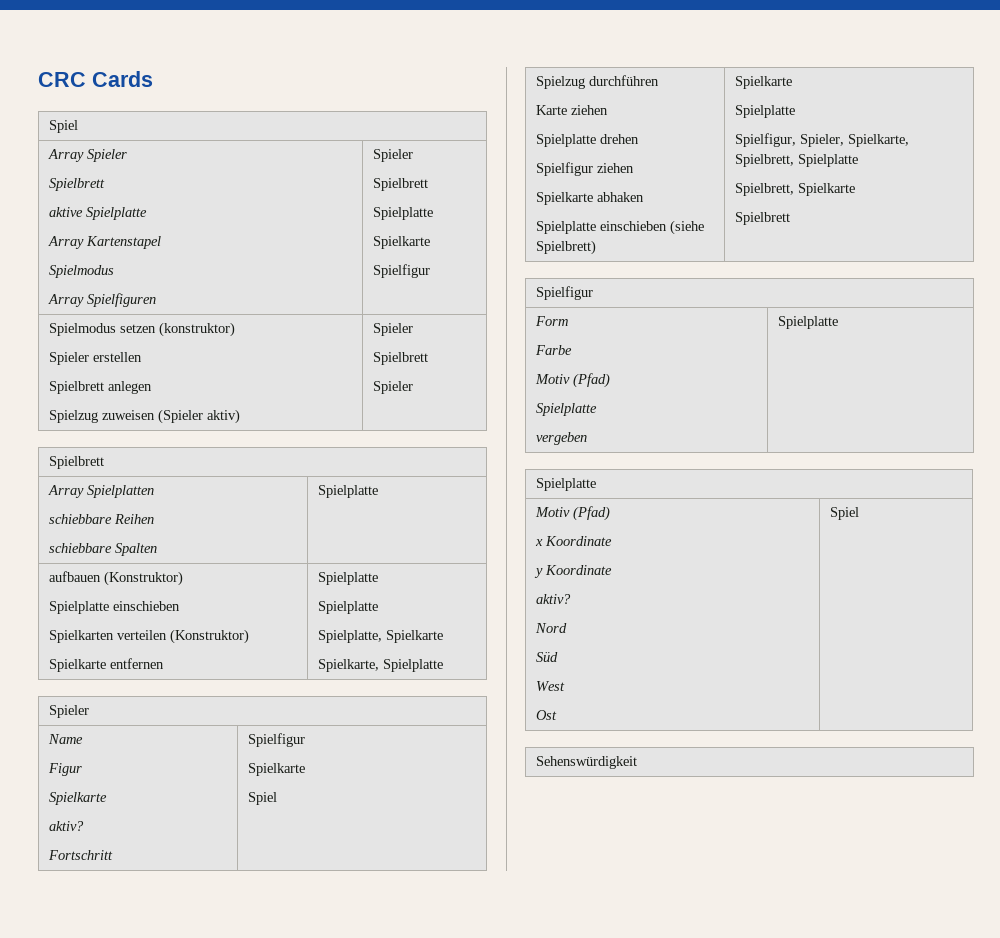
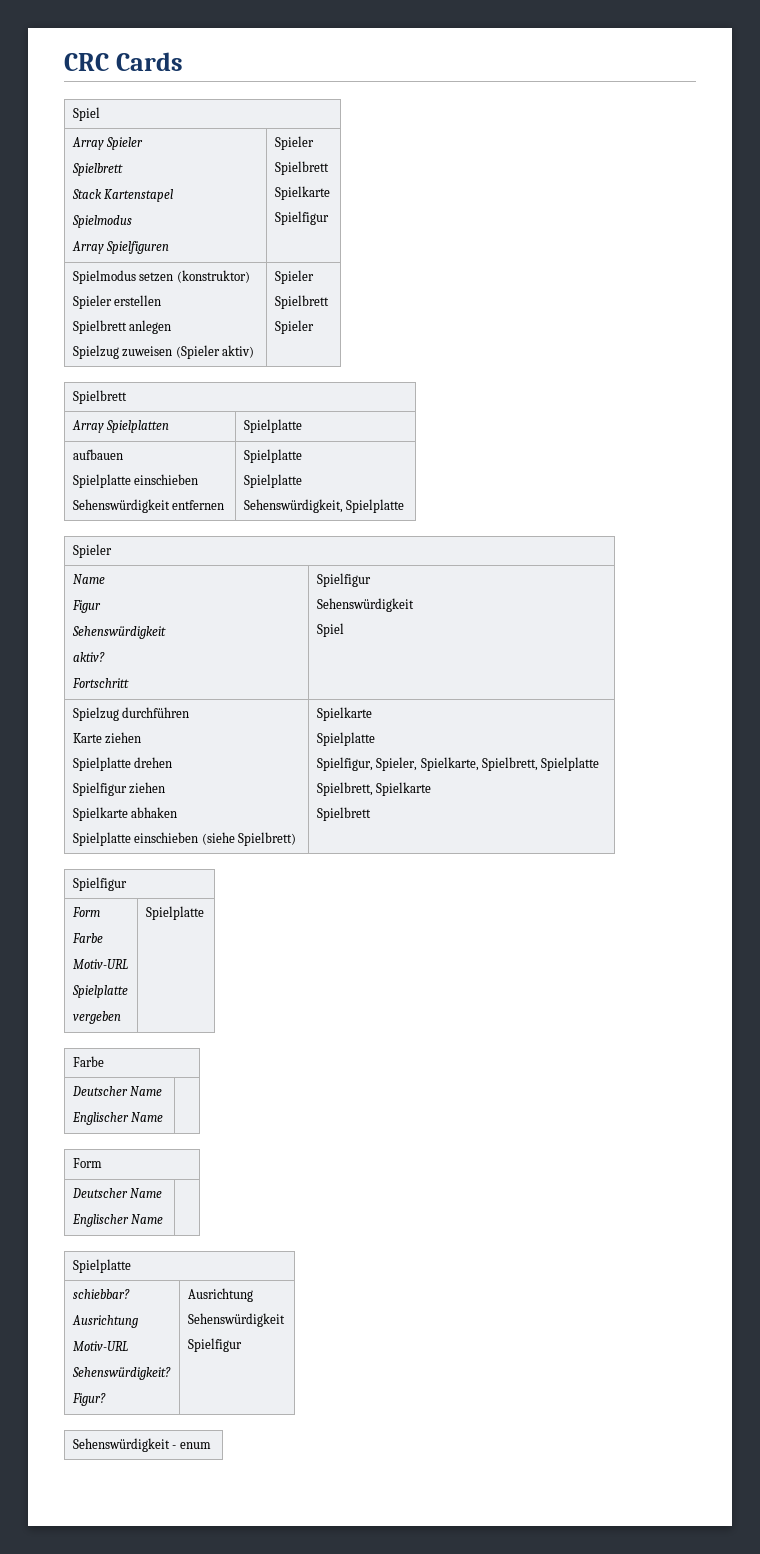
  Array Spieler
  Spielbrett
- aktive Spielplatte
- Array Kartenstapel
+ Stack Kartenstapel
  Spielmodus
  Array Spielfiguren | Spieler
  Spielbrett
- Spielplatte
- Array Spielplatten
- schiebbare Reihen
- schiebbare Spalten | Spielplatte
+ Array Spielplatten | Spielplatte
- aufbauen (Konstruktor)
+ aufbauen
  Spielplatte einschieben
- Spielkarten verteilen (Konstruktor)
- Spielkarte entfernen | Spielplatte
+ Sehenswürdigkeit entfernen | Spielplatte
  Spielplatte
- Spielplatte, Spielkarte
- Spielkarte, Spielplatte
+ Sehenswürdigkeit, Spielplatte
  Spieler
  Name
  Figur
- Spielkarte
+ Sehenswürdigkeit
  aktiv?
  Fortschritt | Spielfigur
- Spielkarte
+ Sehenswürdigkeit
  Spielzug durchführen
  Karte ziehen
  Spielplatte drehen
  Spielfigur ziehen
  Spielkarte abhaken
  Spielplatte einschieben (siehe Spielbrett) | Spielkarte
  Spielplatte
  Spielfigur, Spieler, Spielkarte, Spielbrett, Spielplatte
  Spielbrett, Spielkarte
  Spielbrett
  Spielfigur
  Form
  Farbe
- Motiv (Pfad)
+ Motiv-URL
  Spielplatte
  vergeben | Spielplatte
+ Farbe
+ Deutscher Name
+ Englischer Name |
+ Form
+ Deutscher Name
+ Englischer Name |
  Spielplatte
- Motiv (Pfad)
- x Koordinate
- y Koordinate
- aktiv?
- Nord
- Süd
- West
- Ost | Spiel
+ schiebbar?
+ Ausrichtung
+ Motiv-URL
+ Sehenswürdigkeit?
+ Figur? | Ausrichtung
  Sehenswürdigkeit
+ Spielfigur
+ Sehenswürdigkeit - enum

